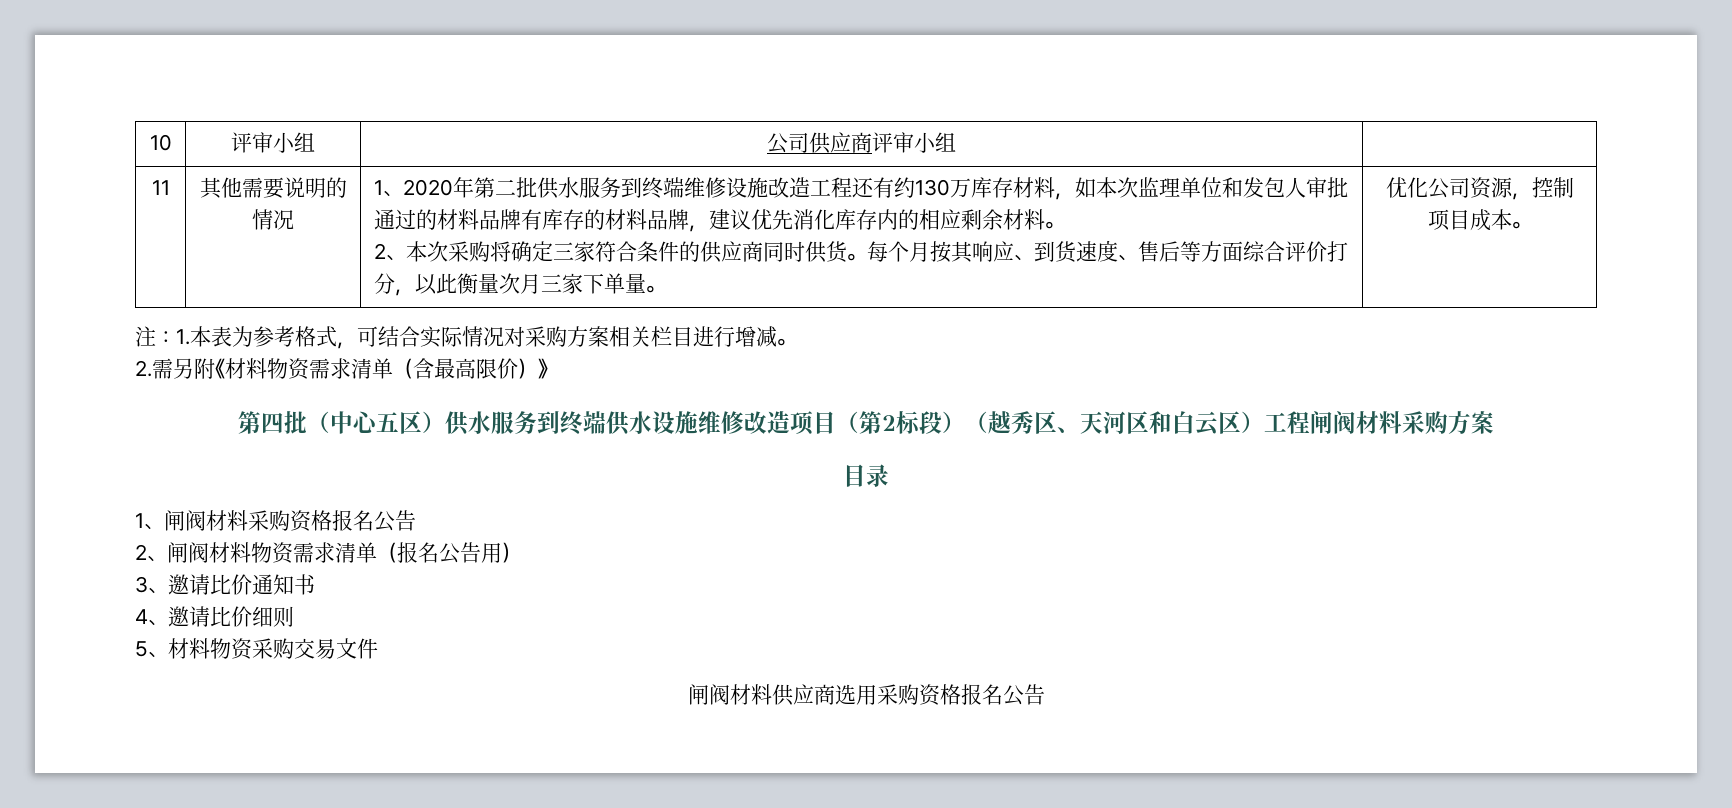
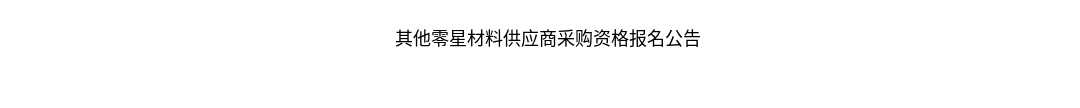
- 10 | 评审小组 | 公司供应商评审小组 |
- 11 | 其他需要说明的情况 | 1、2020年第二批供水服务到终端维修设施改造工程还有约130万库存材料，如本次监理单位和发包人审批通过的材料品牌有库存的材料品牌，建议优先消化库存内的相应剩余材料。
- 2、本次采购将确定三家符合条件的供应商同时供货。每个月按其响应、到货速度、售后等方面综合评价打分，以此衡量次月三家下单量。 | 优化公司资源，控制项目成本。
- 注：1.本表为参考格式，可结合实际情况对采购方案相关栏目进行增减。
- 2.需另附《材料物资需求清单（含最高限价）》
- 第四批（中心五区）供水服务到终端供水设施维修改造项目（第2标段）（越秀区、天河区和白云区）工程闸阀材料采购方案
- 目录
- 1、闸阀材料采购资格报名公告
- 2、闸阀材料物资需求清单（报名公告用）
- 3、邀请比价通知书
- 4、邀请比价细则
- 5、材料物资采购交易文件
- 闸阀材料供应商选用采购资格报名公告
+ 其他零星材料供应商采购资格报名公告

